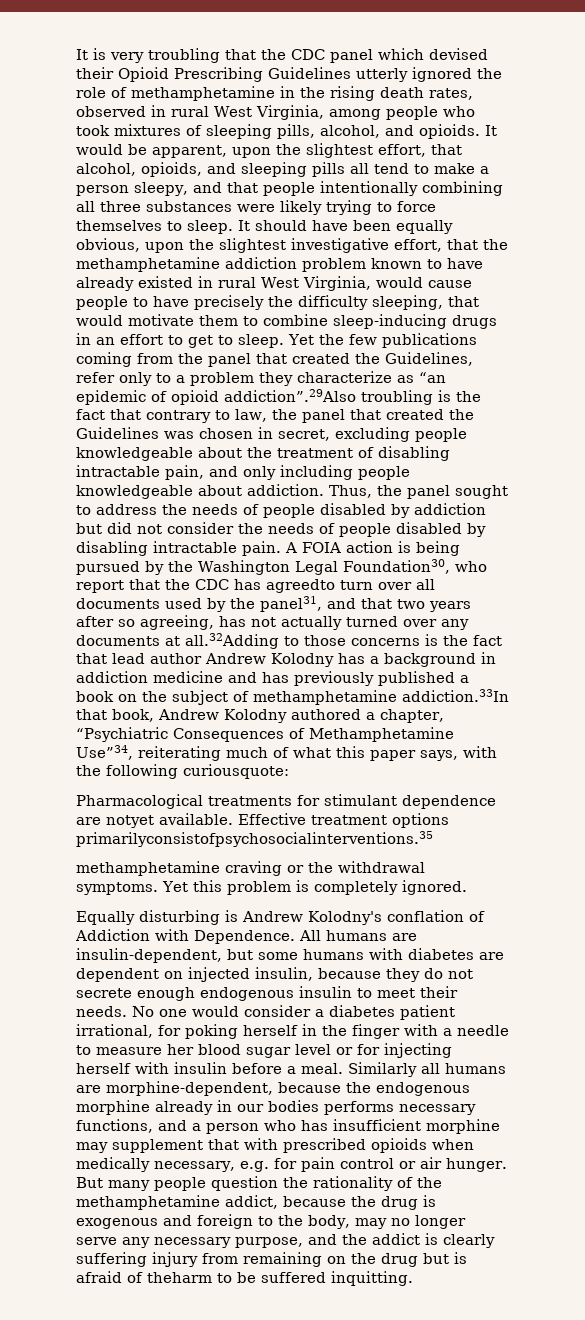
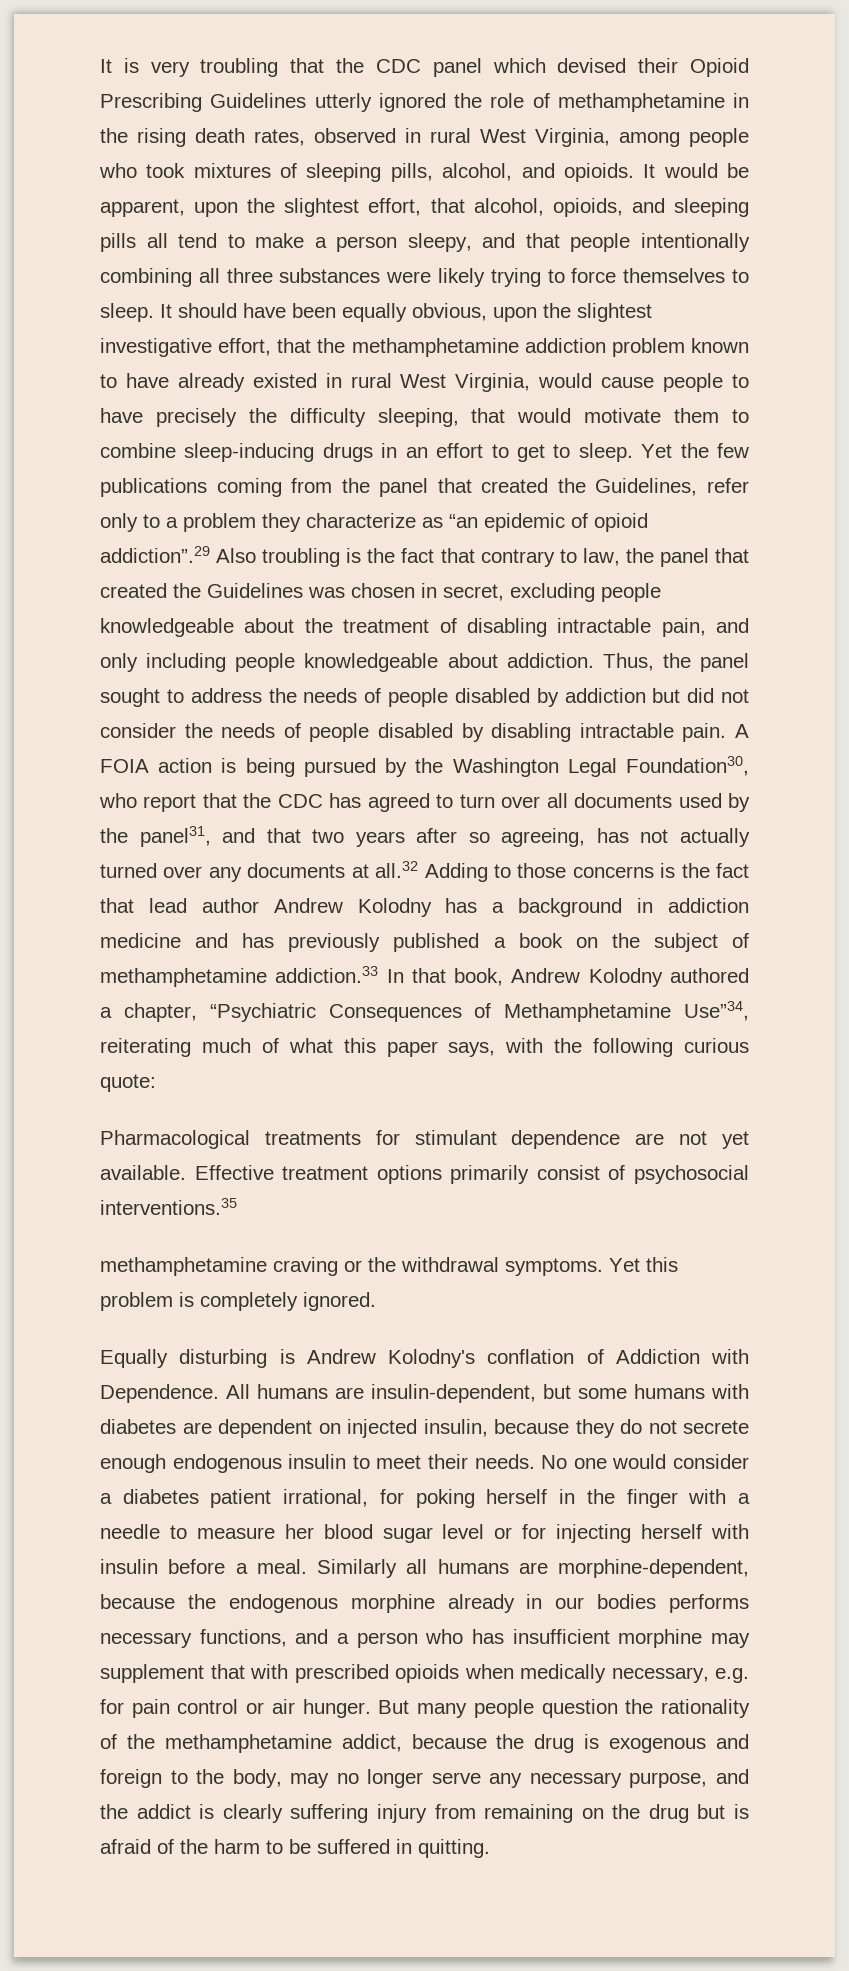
- Yet the few publications coming from the panel that created the Guidelines, refer only to a problem they characterize as “an epidemic of opioid addiction”.29Also troubling is the fact that contrary to law, the panel that created the Guidelines was chosen in secret, excluding people knowledgeable about the treatment of disabling intractable pain, and only including people knowledgeable about addiction.
+ Yet the few publications coming from the panel that created the Guidelines, refer only to a problem they characterize as “an epidemic of opioid addiction”.29 Also troubling is the fact that contrary to law, the panel that created the Guidelines was chosen in secret, excluding people knowledgeable about the treatment of disabling intractable pain, and only including people knowledgeable about addiction.
- A FOIA action is being pursued by the Washington Legal Foundation30, who report that the CDC has agreedto turn over all documents used by the panel31, and that two years after so agreeing, has not actually turned over any documents at all.32Adding to those concerns is the fact that lead author Andrew Kolodny has a background in addiction medicine and has previously published a book on the subject of methamphetamine addiction.33In that book, Andrew Kolodny authored a chapter, “Psychiatric Consequences of Methamphetamine Use”34, reiterating much of what this paper says, with the following curiousquote:
+ A FOIA action is being pursued by the Washington Legal Foundation30, who report that the CDC has agreed to turn over all documents used by the panel31, and that two years after so agreeing, has not actually turned over any documents at all.32 Adding to those concerns is the fact that lead author Andrew Kolodny has a background in addiction medicine and has previously published a book on the subject of methamphetamine addiction.33 In that book, Andrew Kolodny authored a chapter, “Psychiatric Consequences of Methamphetamine Use”34, reiterating much of what this paper says, with the following curious quote:
- Pharmacological treatments for stimulant dependence are notyet available.
+ Pharmacological treatments for stimulant dependence are not yet available.
- Effective treatment options primarilyconsistofpsychosocialinterventions.35
+ Effective treatment options primarily consist of psychosocial interventions.35
- But many people question the rationality of the methamphetamine addict, because the drug is exogenous and foreign to the body, may no longer serve any necessary purpose, and the addict is clearly suffering injury from remaining on the drug but is afraid of theharm to be suffered inquitting.
+ But many people question the rationality of the methamphetamine addict, because the drug is exogenous and foreign to the body, may no longer serve any necessary purpose, and the addict is clearly suffering injury from remaining on the drug but is afraid of the harm to be suffered in quitting.

